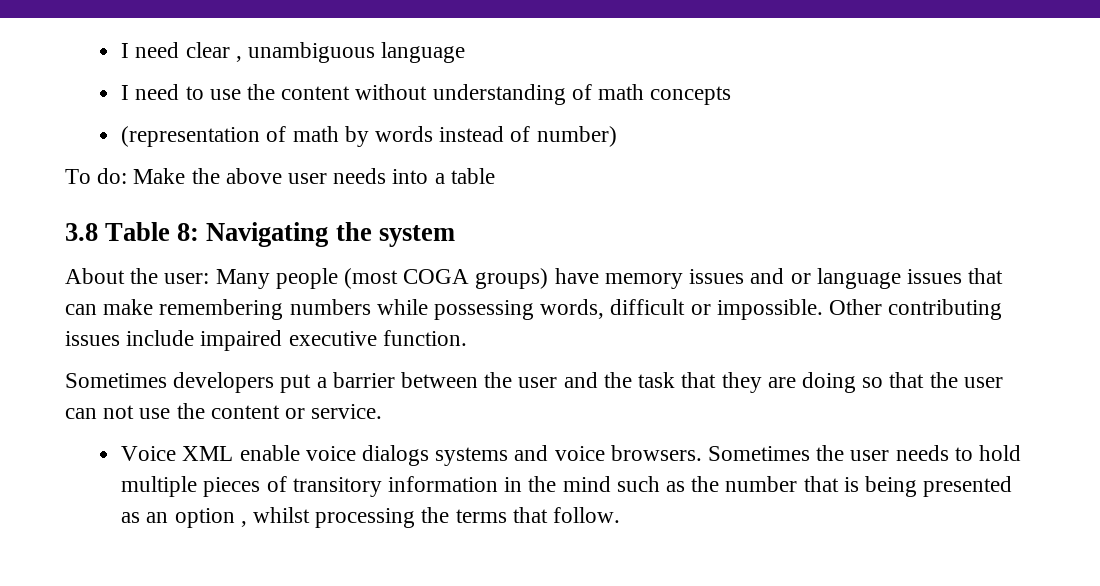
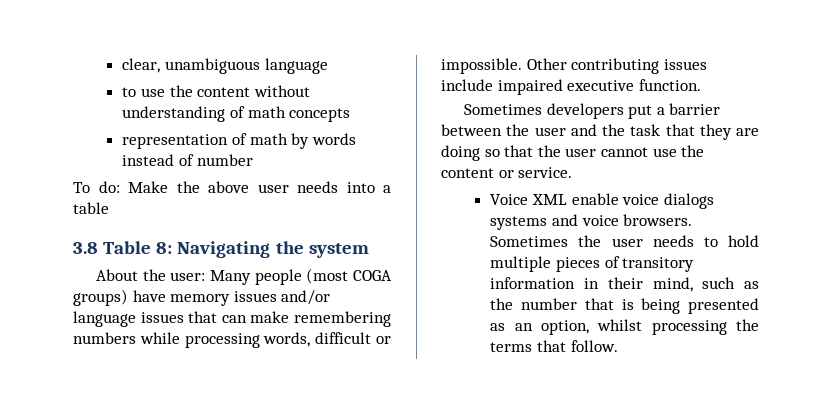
- I need clear , unambiguous language
+ clear, unambiguous language
- I need to use the content without understanding of math concepts
+ to use the content without understanding of math concepts
- (representation of math by words instead of number)
+ representation of math by words instead of number
- About the user: Many people (most COGA groups) have memory issues and or language issues that can make remembering numbers while possessing words, difficult or impossible.
+ About the user: Many people (most COGA groups) have memory issues and/or language issues that can make remembering numbers while processing words, difficult or impossible.
- Sometimes developers put a barrier between the user and the task that they are doing so that the user can not use the content or service.
+ Sometimes developers put a barrier between the user and the task that they are doing so that the user cannot use the content or service.
- Sometimes the user needs to hold multiple pieces of transitory information in the mind such as the number that is being presented as an option , whilst processing the terms that follow.
+ Sometimes the user needs to hold multiple pieces of transitory information in their mind, such as the number that is being presented as an option, whilst processing the terms that follow.

